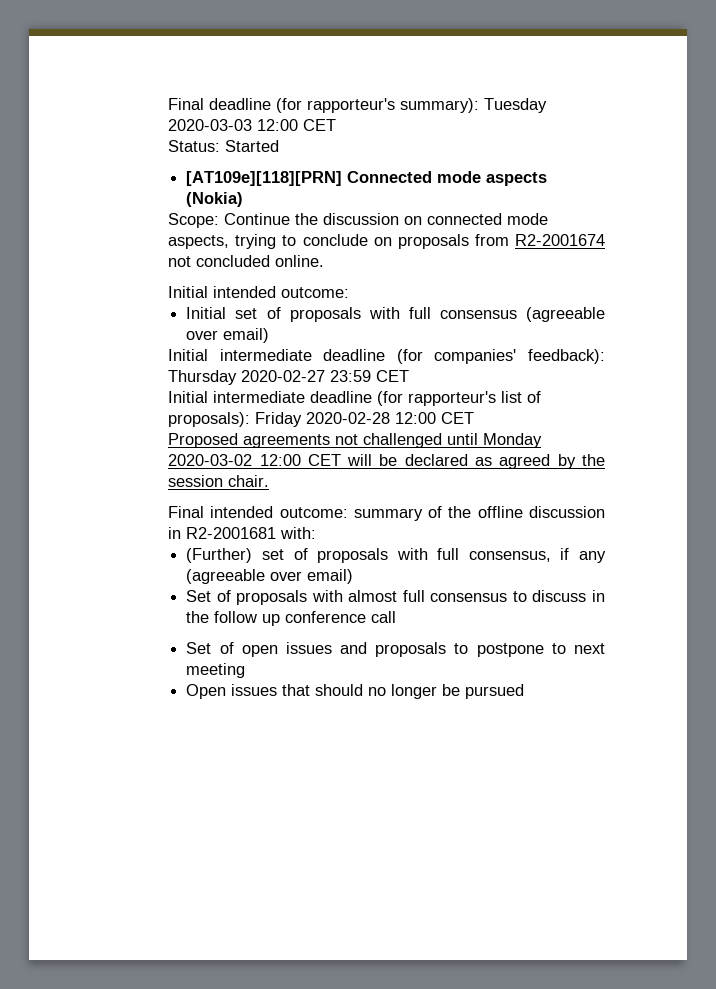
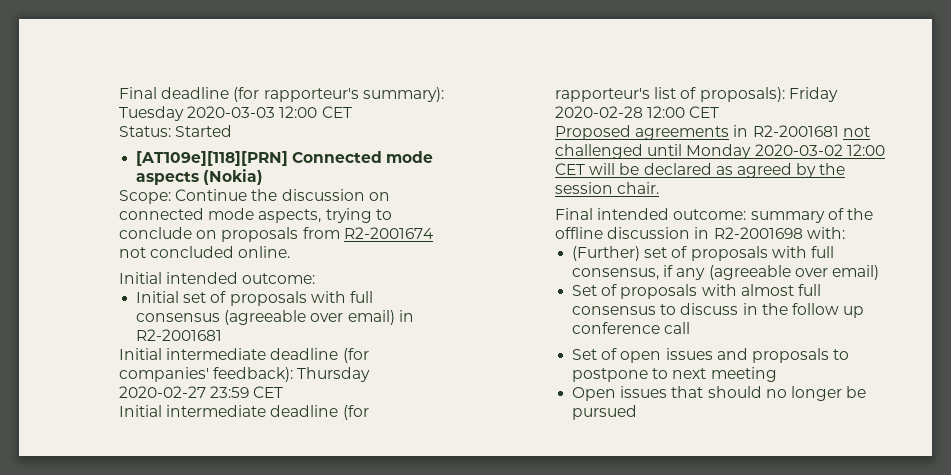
- Initial set of proposals with full consensus (agreeable over email)
+ Initial set of proposals with full consensus (agreeable over email) in R2-2001681
- Proposed agreements not challenged until Monday 2020-03-02 12:00 CET will be declared as agreed by the session chair.
+ Proposed agreements in R2-2001681 not challenged until Monday 2020-03-02 12:00 CET will be declared as agreed by the session chair.
- Final intended outcome: summary of the offline discussion in R2-2001681 with:
+ Final intended outcome: summary of the offline discussion in R2-2001698 with:

